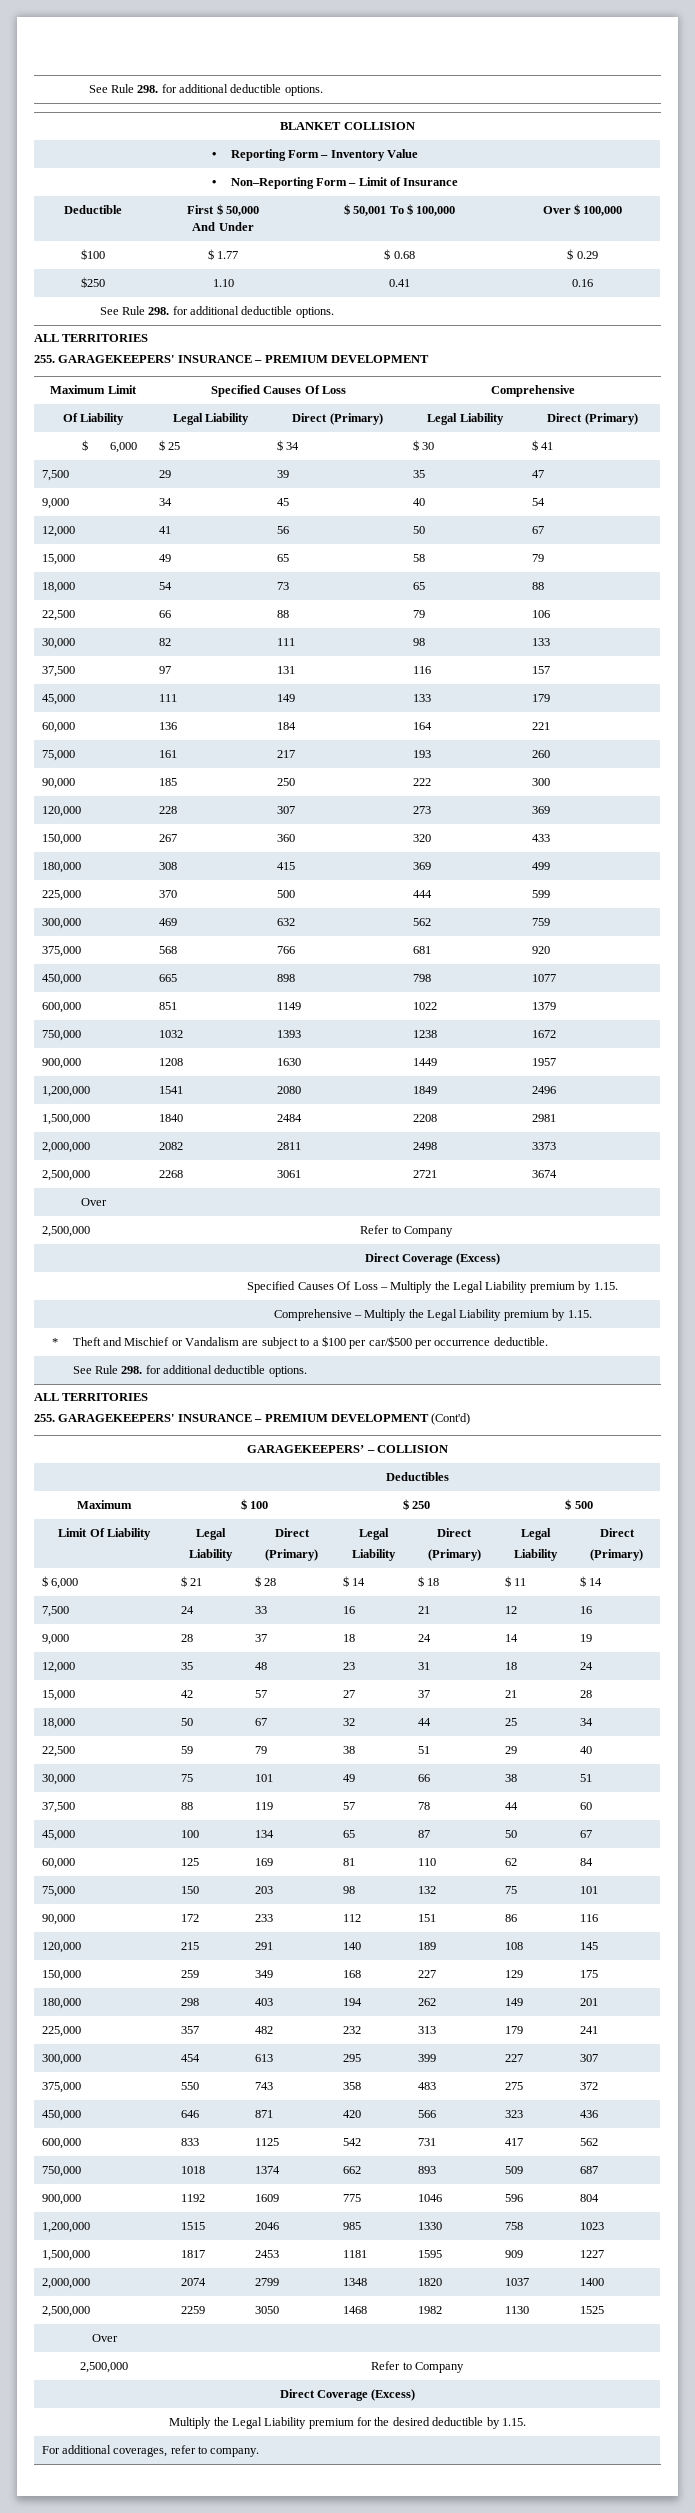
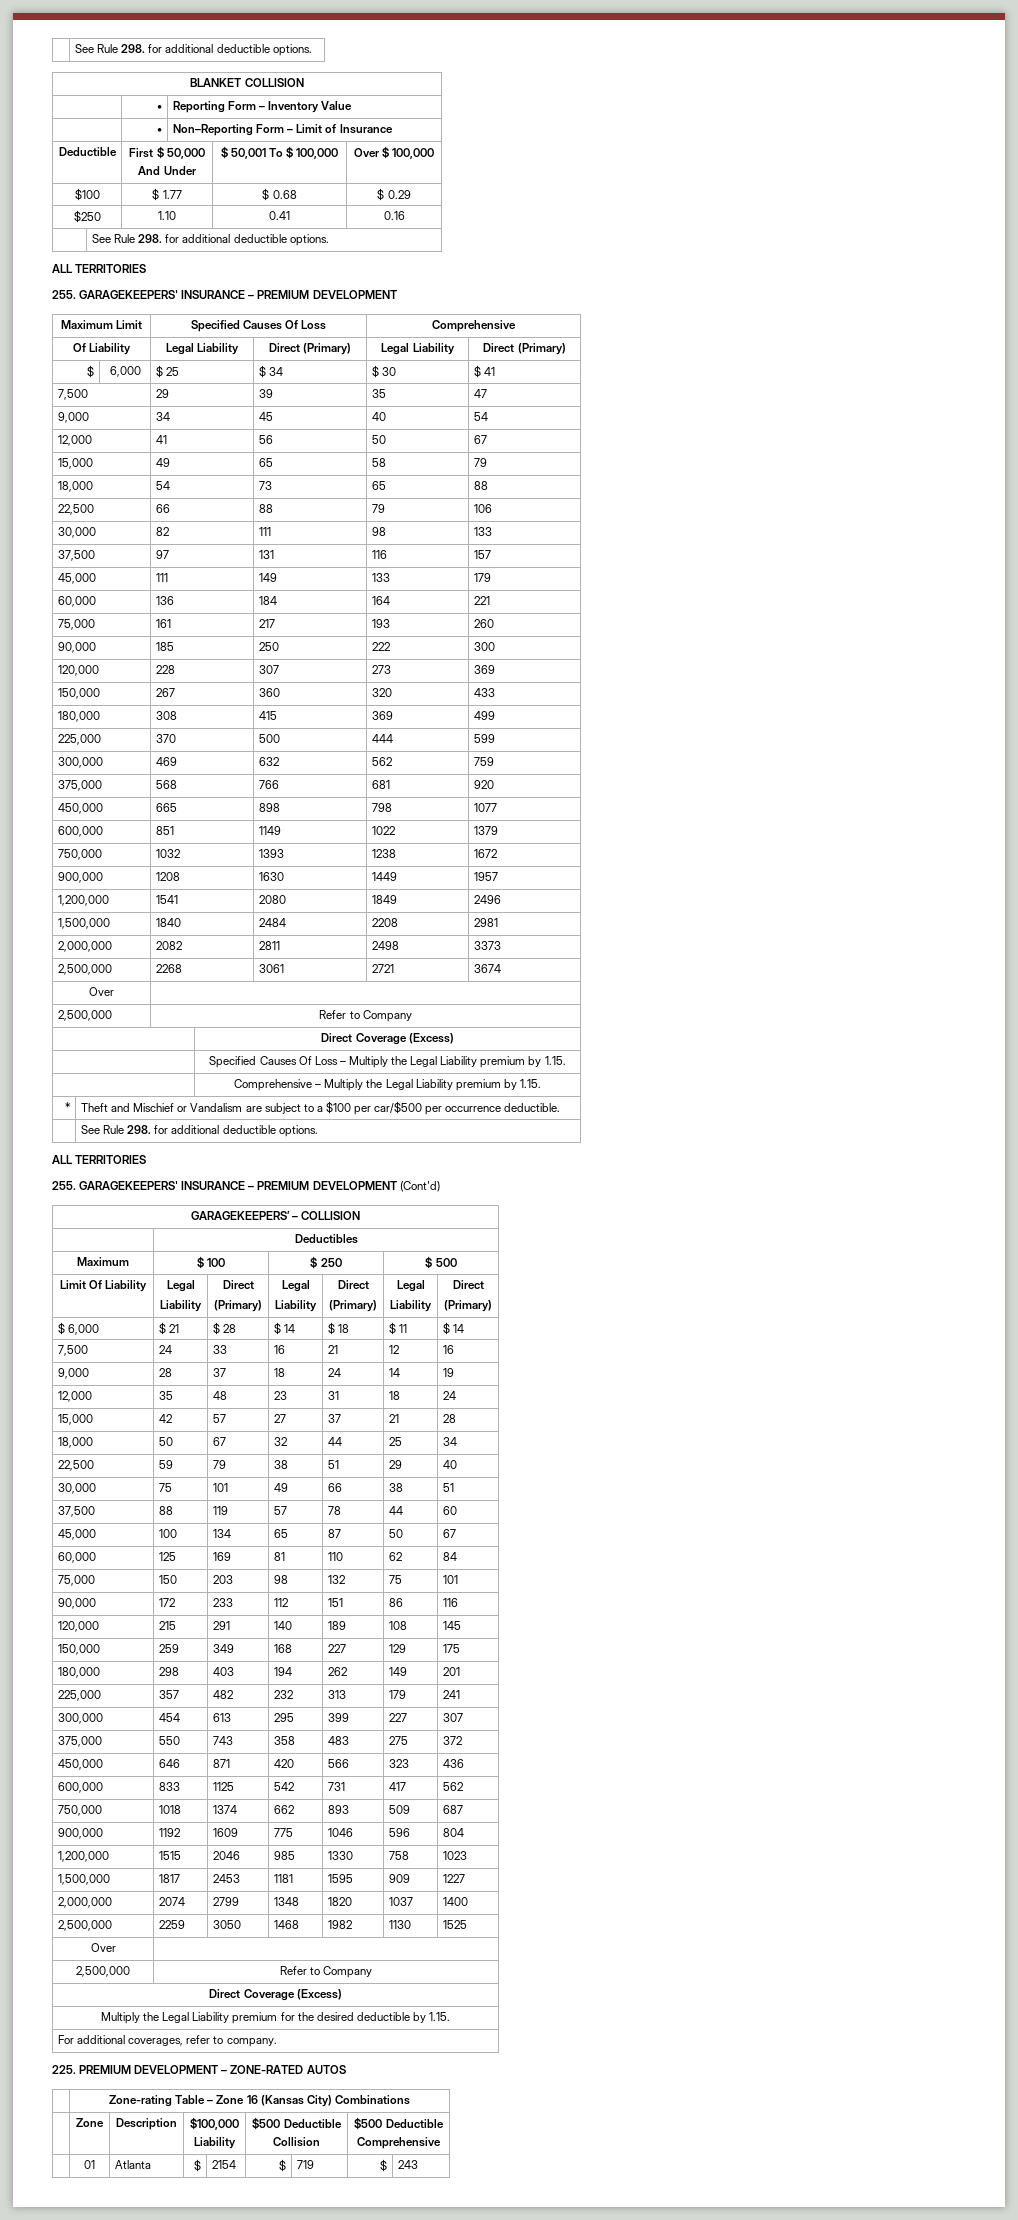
+ 225. PREMIUM DEVELOPMENT – ZONE-RATED AUTOS
+ | Zone-rating Table – Zone 16 (Kansas City) Combinations
+ | Zone | Description | $100,000
+ Liability | $500 Deductible
+ Collision | $500 Deductible
+ Comprehensive
+ | 01 | Atlanta | $ | 2154 | $ | 719 | $ | 243

